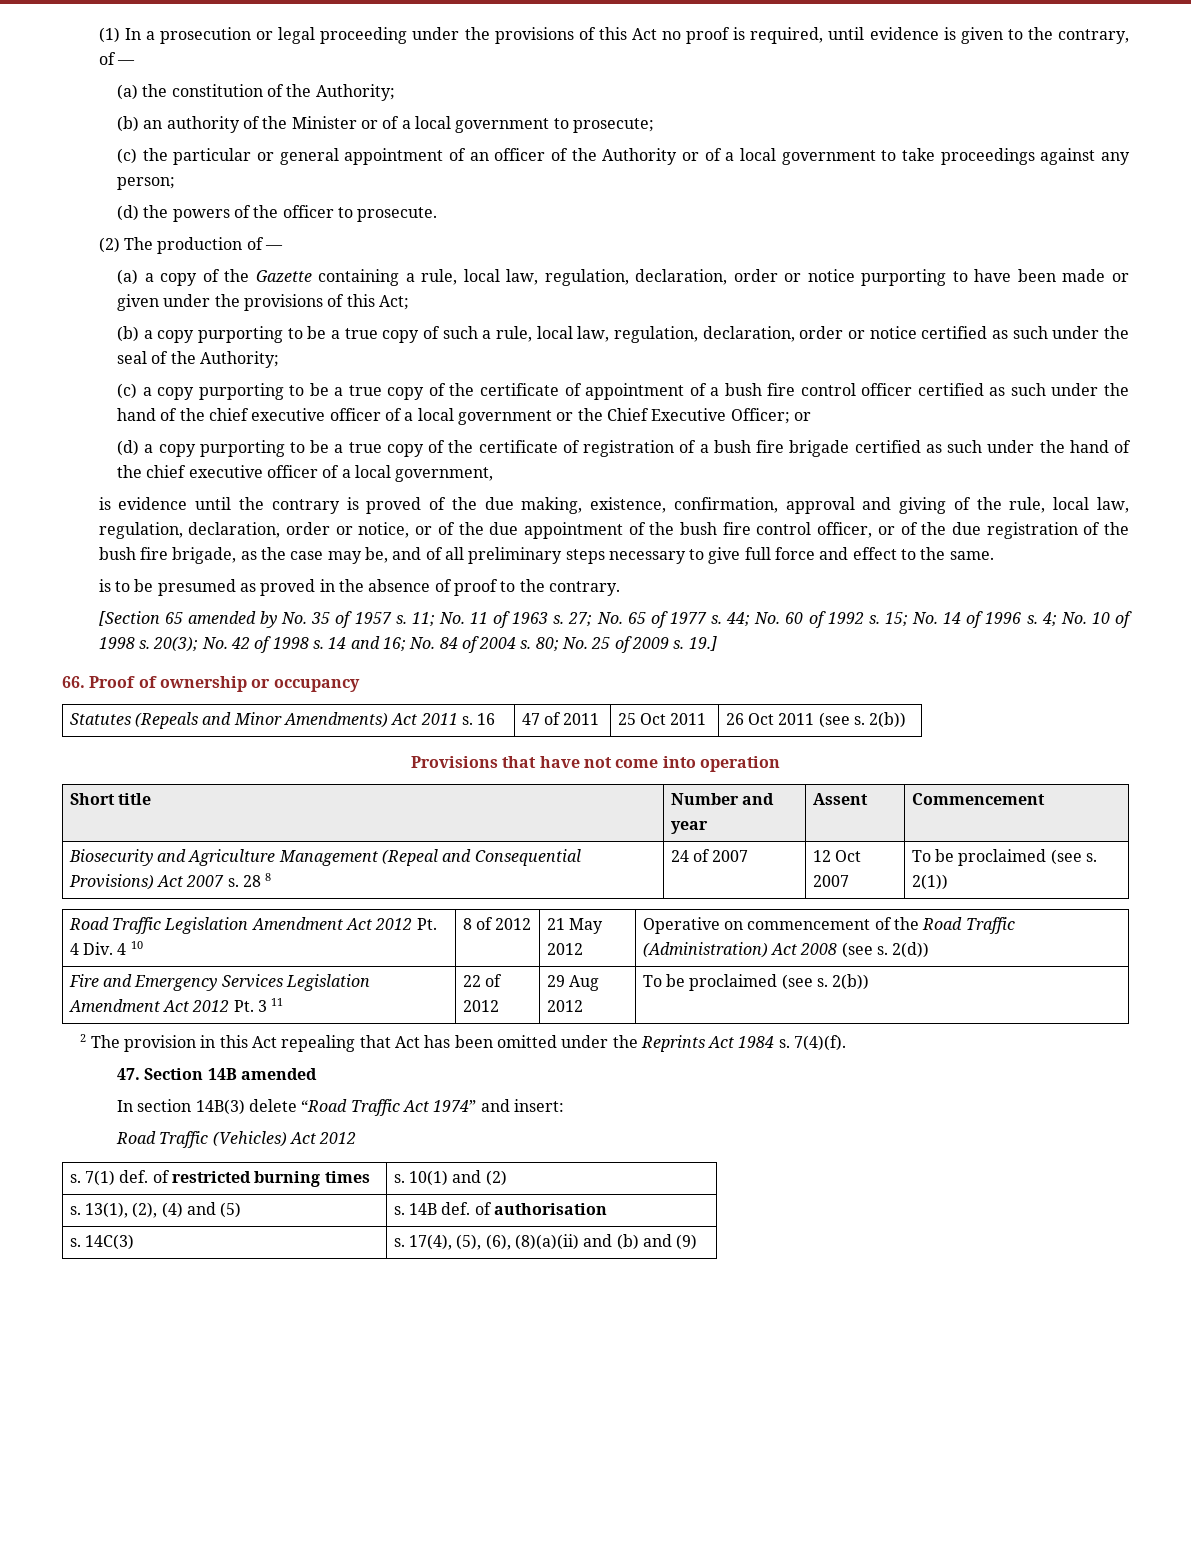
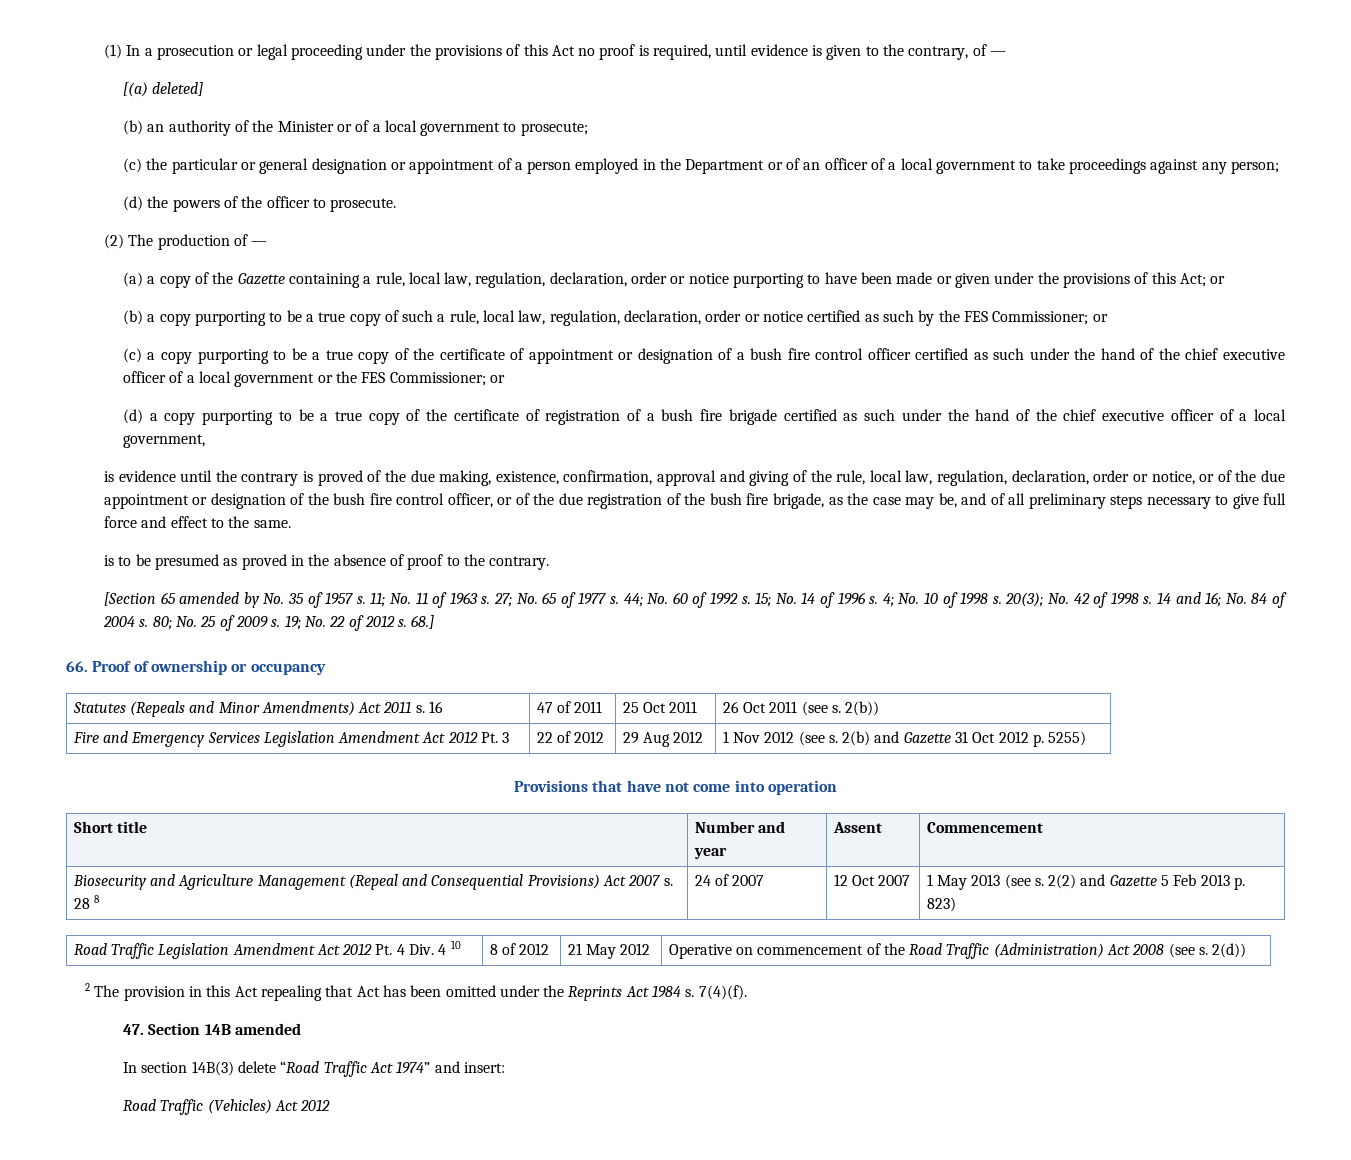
- (a) the constitution of the Authority;
+ [(a) deleted]
- (c) the particular or general appointment of an officer of the Authority or of a local government to take proceedings against any person;
+ (c) the particular or general designation or appointment of a person employed in the Department or of an officer of a local government to take proceedings against any person;
- (a) a copy of the Gazette containing a rule, local law, regulation, declaration, order or notice purporting to have been made or given under the provisions of this Act;
+ (a) a copy of the Gazette containing a rule, local law, regulation, declaration, order or notice purporting to have been made or given under the provisions of this Act; or
- (b) a copy purporting to be a true copy of such a rule, local law, regulation, declaration, order or notice certified as such under the seal of the Authority;
+ (b) a copy purporting to be a true copy of such a rule, local law, regulation, declaration, order or notice certified as such by the FES Commissioner; or
- (c) a copy purporting to be a true copy of the certificate of appointment of a bush fire control officer certified as such under the hand of the chief executive officer of a local government or the Chief Executive Officer; or
+ (c) a copy purporting to be a true copy of the certificate of appointment or designation of a bush fire control officer certified as such under the hand of the chief executive officer of a local government or the FES Commissioner; or
- is evidence until the contrary is proved of the due making, existence, confirmation, approval and giving of the rule, local law, regulation, declaration, order or notice, or of the due appointment of the bush fire control officer, or of the due registration of the bush fire brigade, as the case may be, and of all preliminary steps necessary to give full force and effect to the same.
+ is evidence until the contrary is proved of the due making, existence, confirmation, approval and giving of the rule, local law, regulation, declaration, order or notice, or of the due appointment or designation of the bush fire control officer, or of the due registration of the bush fire brigade, as the case may be, and of all preliminary steps necessary to give full force and effect to the same.
- 19.]
+ 19; No. 22 of 2012 s. 68.]
+ Fire and Emergency Services Legislation Amendment Act 2012 Pt. 3 | 22 of 2012 | 29 Aug 2012 | 1 Nov 2012 (see s. 2(b) and Gazette 31 Oct 2012 p. 5255)
- Biosecurity and Agriculture Management (Repeal and Consequential Provisions) Act 2007 s. 28 8 | 24 of 2007 | 12 Oct 2007 | To be proclaimed (see s. 2(1))
+ Biosecurity and Agriculture Management (Repeal and Consequential Provisions) Act 2007 s. 28 8 | 24 of 2007 | 12 Oct 2007 | 1 May 2013 (see s. 2(2) and Gazette 5 Feb 2013 p. 823)
- Fire and Emergency Services Legislation Amendment Act 2012 Pt. 3 11 | 22 of 2012 | 29 Aug 2012 | To be proclaimed (see s. 2(b))
- s. 7(1) def. of restricted burning times | s. 10(1) and (2)
- s. 13(1), (2), (4) and (5) | s. 14B def. of authorisation
- s. 14C(3) | s. 17(4), (5), (6), (8)(a)(ii) and (b) and (9)

